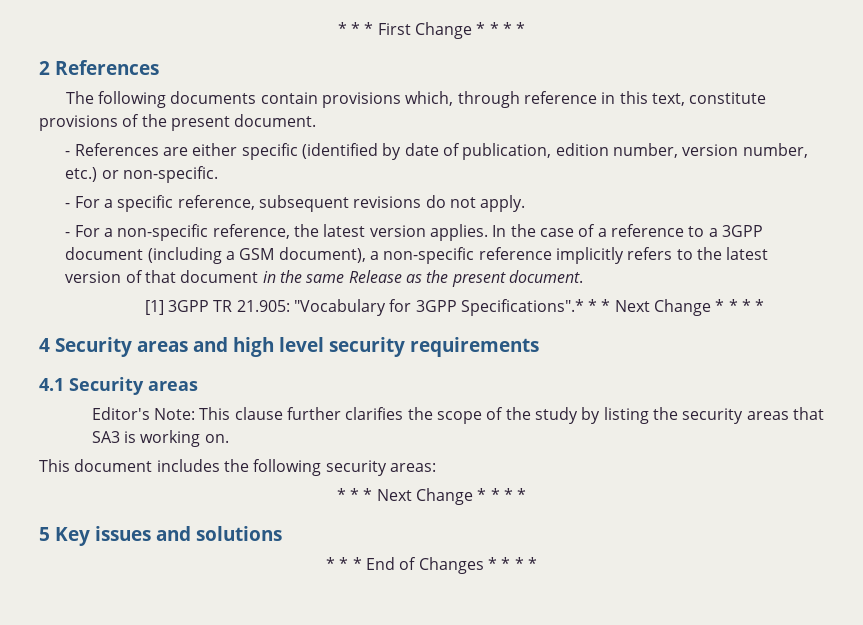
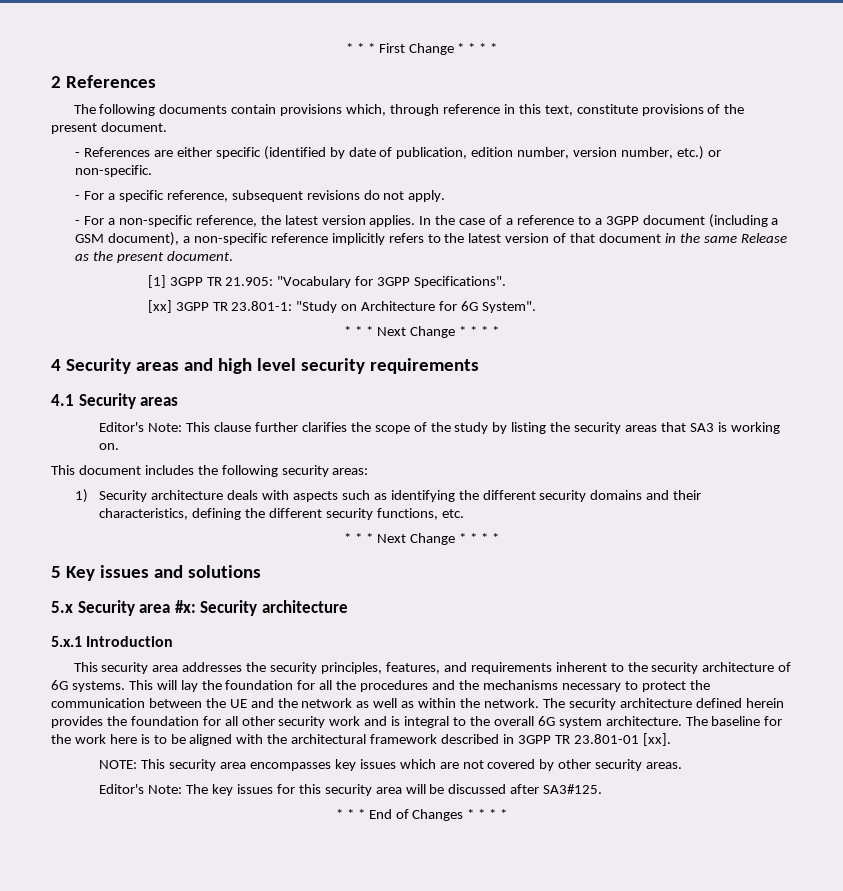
- [1] 3GPP TR 21.905: "Vocabulary for 3GPP Specifications".* * * Next Change * * * *
+ [1] 3GPP TR 21.905: "Vocabulary for 3GPP Specifications".
+ [xx] 3GPP TR 23.801-1: "Study on Architecture for 6G System".
+ * * * Next Change * * * *
+ 1) Security architecture deals with aspects such as identifying the different security domains and their characteristics, defining the different security functions, etc.
+ 5.x Security area #x: Security architecture
+ 5.x.1 Introduction
+ This security area addresses the security principles, features, and requirements inherent to the security architecture of 6G systems. This will lay the foundation for all the procedures and the mechanisms necessary to protect the communication between the UE and the network as well as within the network. The security architecture defined herein provides the foundation for all other security work and is integral to the overall 6G system architecture. The baseline for the work here is to be aligned with the architectural framework described in 3GPP TR 23.801-01 [xx].
+ NOTE: This security area encompasses key issues which are not covered by other security areas.
+ Editor's Note: The key issues for this security area will be discussed after SA3#125.

